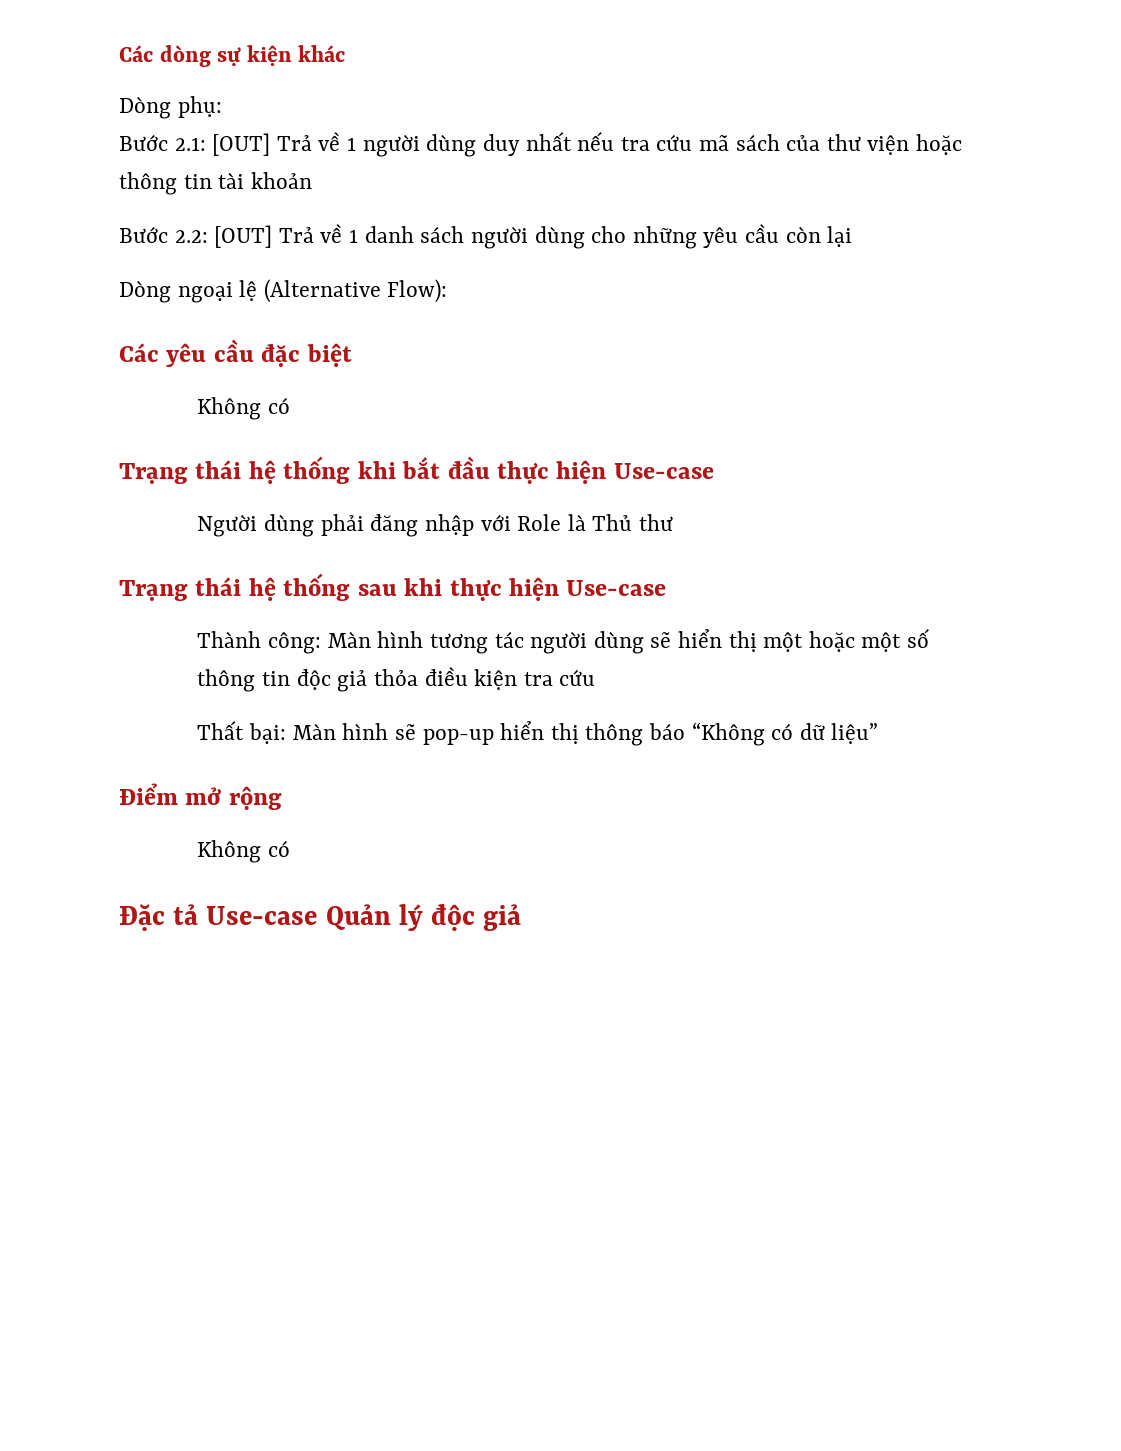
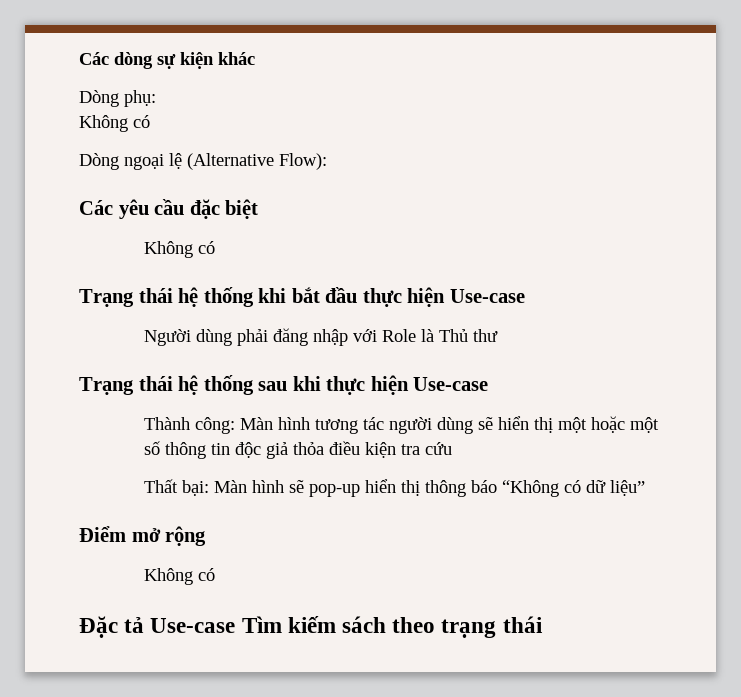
  Dòng phụ:
- Bước 2.1: [OUT] Trả về 1 người dùng duy nhất nếu tra cứu mã sách của thư viện hoặc thông tin tài khoản
- Bước 2.2: [OUT] Trả về 1 danh sách người dùng cho những yêu cầu còn lại
+ Không có
- Đặc tả Use-case Quản lý độc giả
+ Đặc tả Use-case Tìm kiếm sách theo trạng thái

